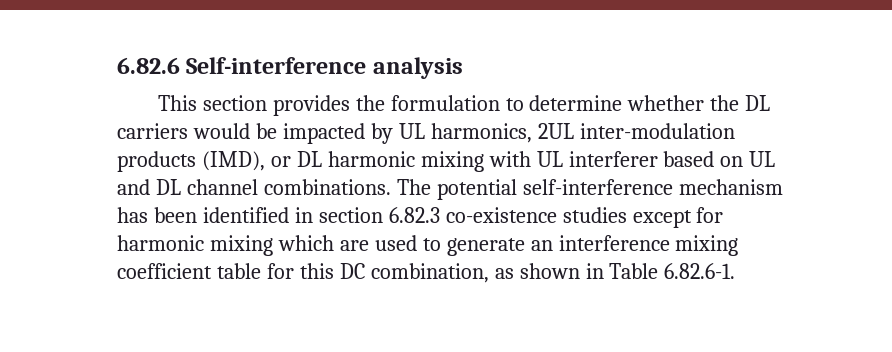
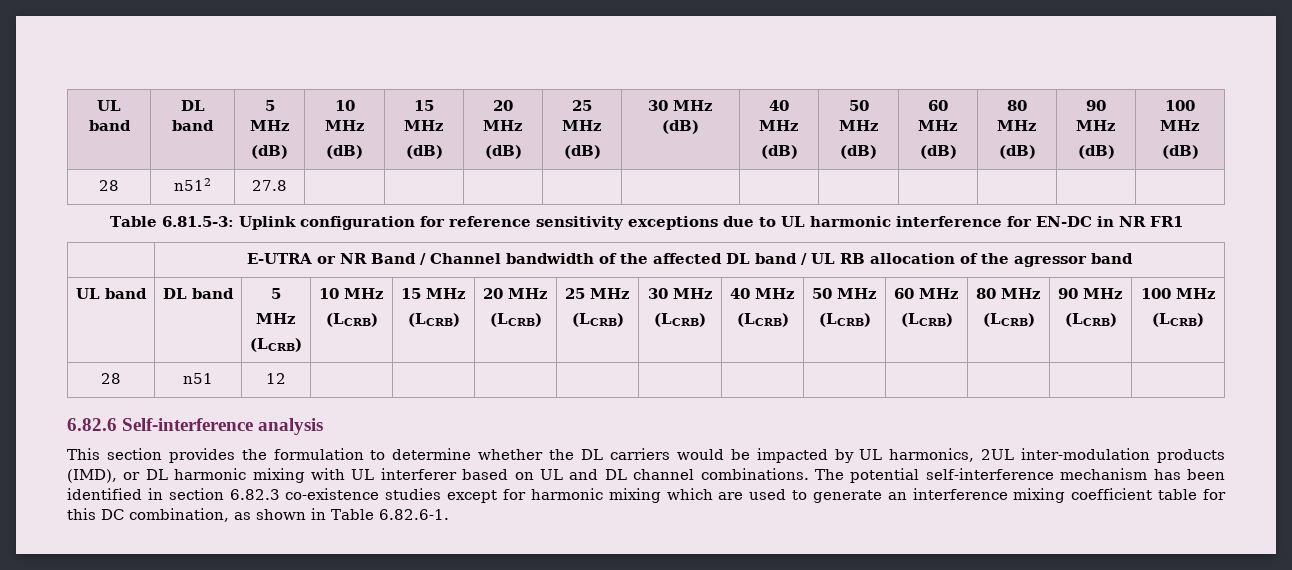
+ UL band | DL band | 5 MHz
+ (dB) | 10 MHz
+ (dB) | 15 MHz
+ (dB) | 20 MHz
+ (dB) | 25 MHz
+ (dB) | 30 MHz (dB) | 40 MHz
+ (dB) | 50 MHz
+ (dB) | 60 MHz
+ (dB) | 80 MHz
+ (dB) | 90 MHz
+ (dB) | 100 MHz
+ (dB)
+ 28 | n512 | 27.8 | | | | | | | | | | |
+ Table 6.81.5-3: Uplink configuration for reference sensitivity exceptions due to UL harmonic interference for EN-DC in NR FR1
+ | E-UTRA or NR Band / Channel bandwidth of the affected DL band / UL RB allocation of the agressor band
+ UL band | DL band | 5
+ MHz
+ (LCRB) | 10 MHz
+ (LCRB) | 15 MHz
+ (LCRB) | 20 MHz
+ (LCRB) | 25 MHz
+ (LCRB) | 30 MHz
+ (LCRB) | 40 MHz
+ (LCRB) | 50 MHz
+ (LCRB) | 60 MHz
+ (LCRB) | 80 MHz
+ (LCRB) | 90 MHz
+ (LCRB) | 100 MHz
+ (LCRB)
+ 28 | n51 | 12 | | | | | | | | | | |

